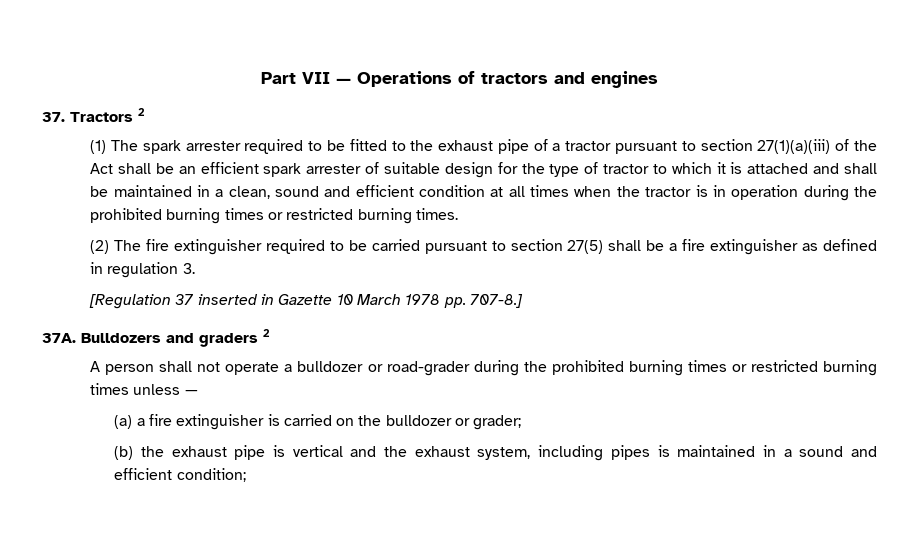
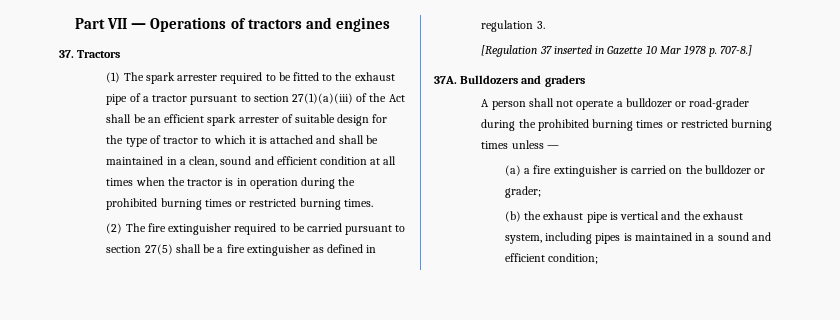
- 37. Tractors 2
+ 37. Tractors
- [Regulation 37 inserted in Gazette 10 March 1978 pp. 707-8.]
+ [Regulation 37 inserted in Gazette 10 Mar 1978 p. 707-8.]
- Bulldozers and graders 2
+ Bulldozers and graders

